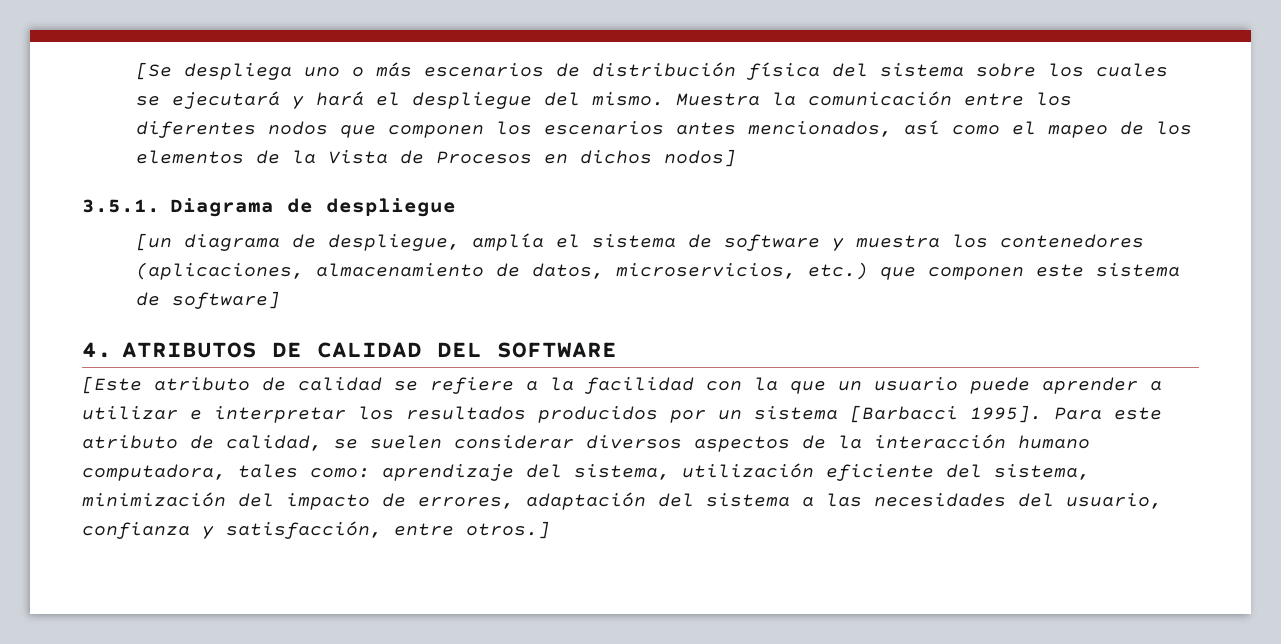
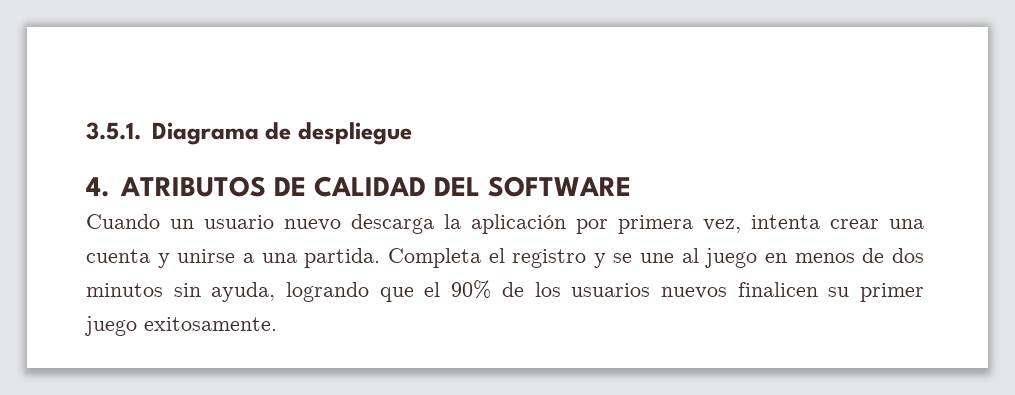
- [Se despliega uno o más escenarios de distribución física del sistema sobre los cuales se ejecutará y hará el despliegue del mismo. Muestra la comunicación entre los diferentes nodos que componen los escenarios antes mencionados, así como el mapeo de los elementos de la Vista de Procesos en dichos nodos]
  3.5.1. Diagrama de despliegue
- [un diagrama de despliegue, amplía el sistema de software y muestra los contenedores (aplicaciones, almacenamiento de datos, microservicios, etc.) que componen este sistema de software]
- [Este atributo de calidad se refiere a la facilidad con la que un usuario puede aprender a utilizar e interpretar los resultados producidos por un sistema [Barbacci 1995]. Para este atributo de calidad, se suelen considerar diversos aspectos de la interacción humano computadora, tales como: aprendizaje del sistema, utilización eficiente del sistema, minimización del impacto de errores, adaptación del sistema a las necesidades del usuario, confianza y satisfacción, entre otros.]
+ Cuando un usuario nuevo descarga la aplicación por primera vez, intenta crear una cuenta y unirse a una partida. Completa el registro y se une al juego en menos de dos minutos sin ayuda, logrando que el 90% de los usuarios nuevos finalicen su primer juego exitosamente.

